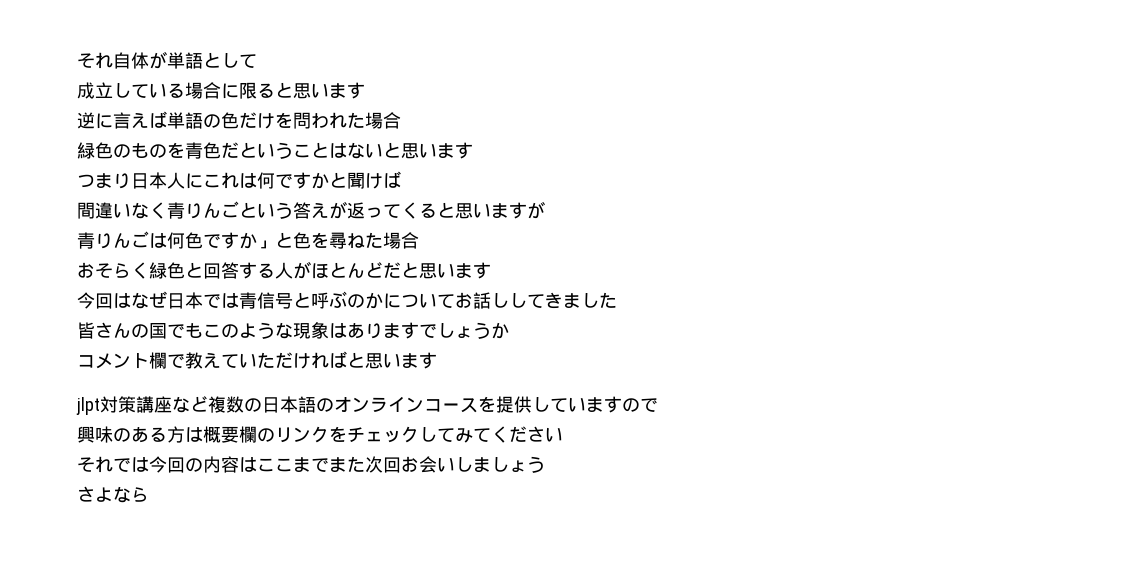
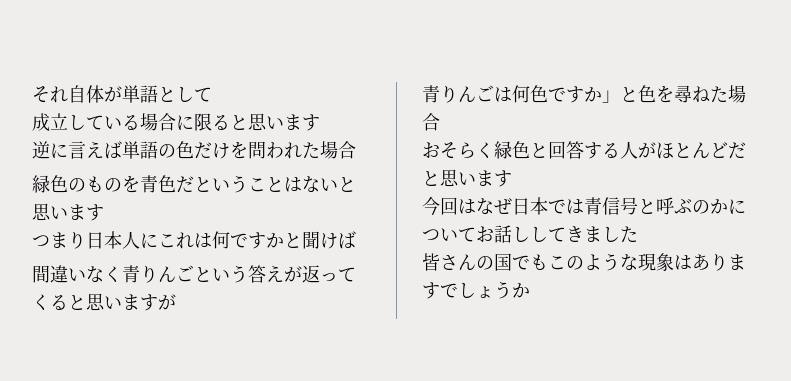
- コメント欄で教えていただければと思います
- jlpt対策講座など複数の日本語のオンラインコースを提供していますので
- 興味のある方は概要欄のリンクをチェックしてみてください
- それでは今回の内容はここまでまた次回お会いしましょう
- さよなら

